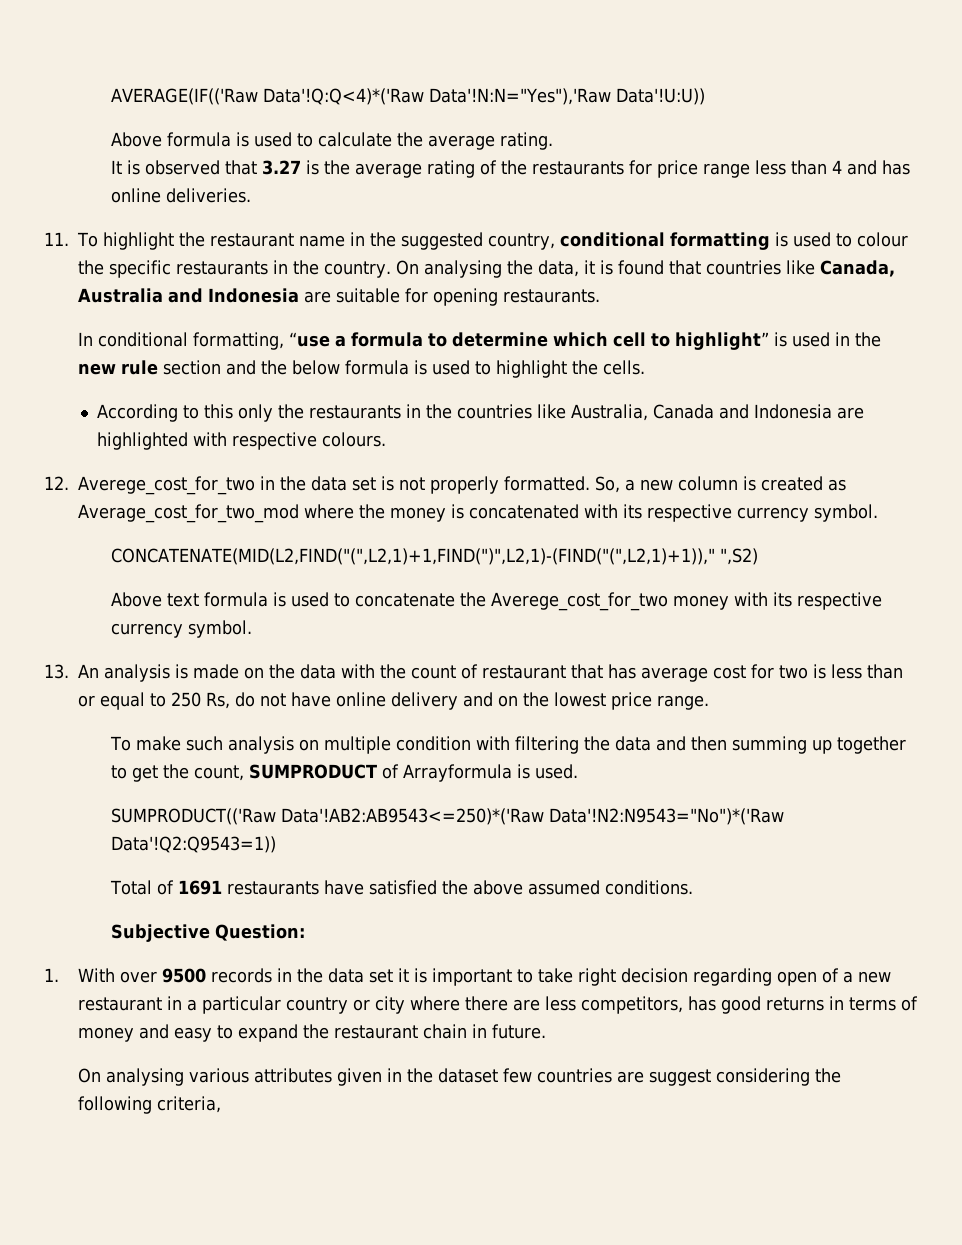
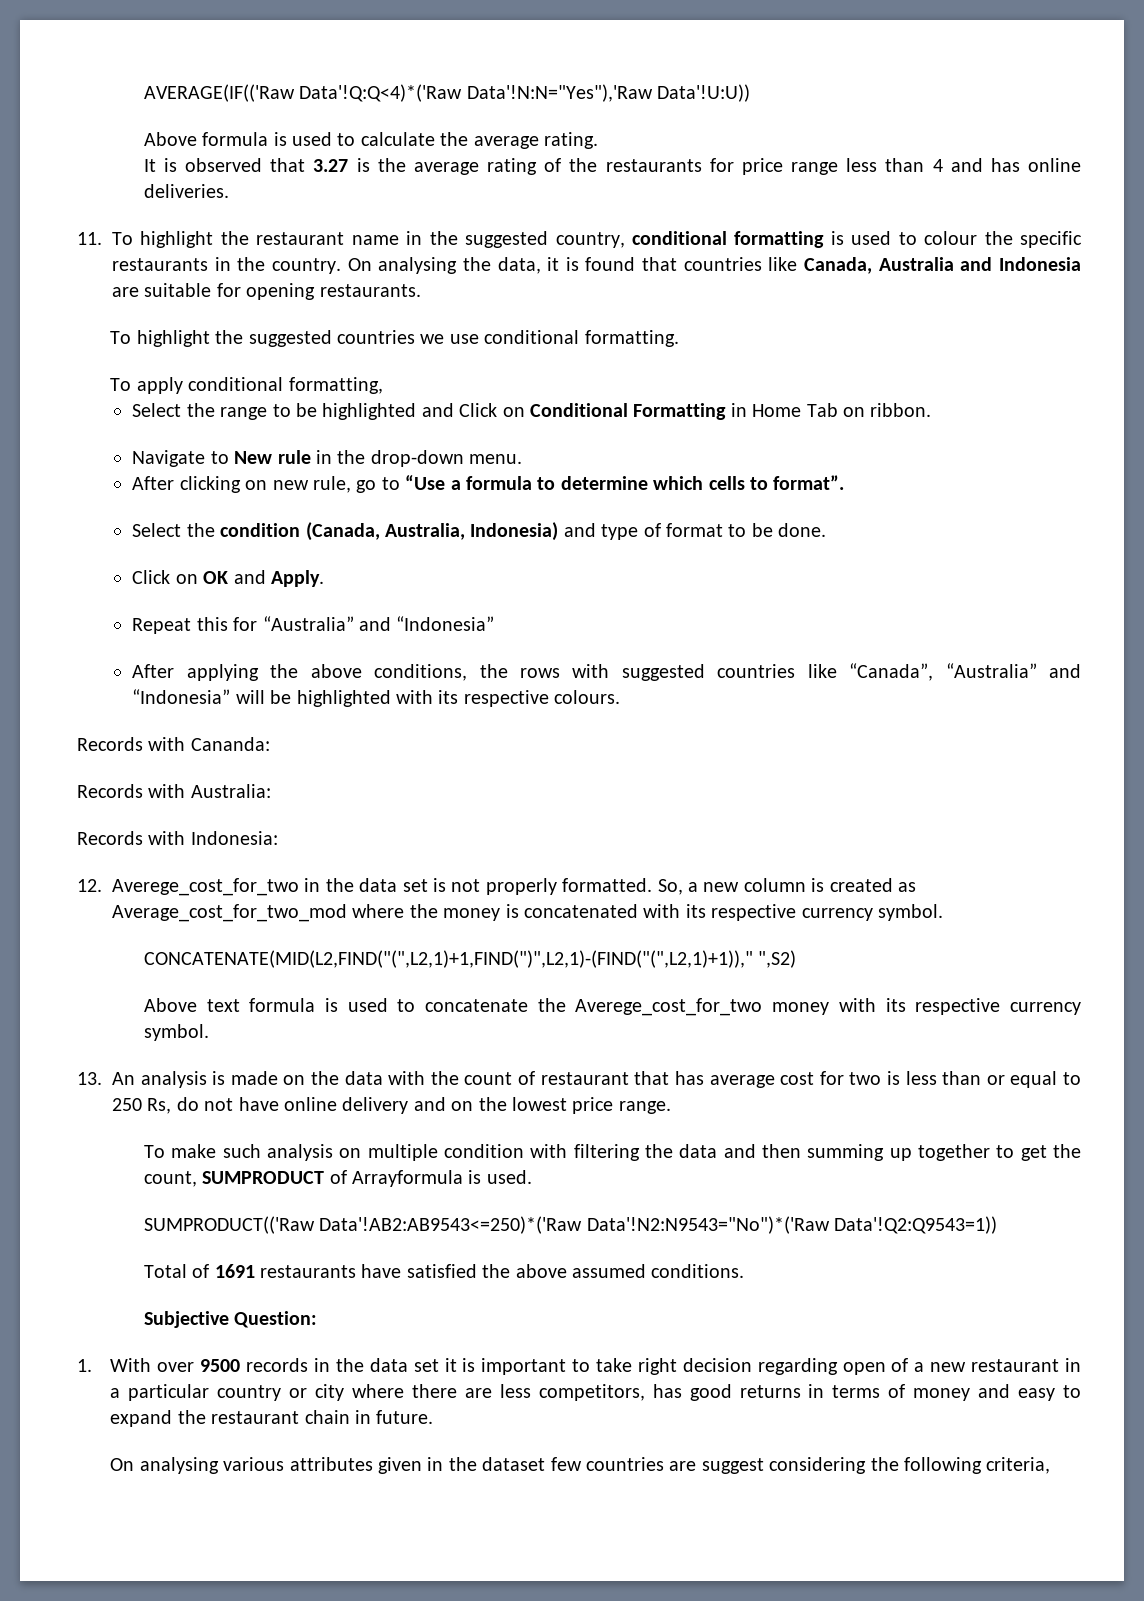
- In conditional formatting, “use a formula to determine which cell to highlight” is used in the new rule section and the below formula is used to highlight the cells.
- According to this only the restaurants in the countries like Australia, Canada and Indonesia are highlighted with respective colours.
+ To highlight the suggested countries we use conditional formatting.
+ To apply conditional formatting,
+ Select the range to be highlighted and Click on Conditional Formatting in Home Tab on ribbon.
+ Navigate to New rule in the drop-down menu.
+ After clicking on new rule, go to “Use a formula to determine which cells to format”.
+ Select the condition (Canada, Australia, Indonesia) and type of format to be done.
+ Click on OK and Apply.
+ Repeat this for “Australia” and “Indonesia”
+ After applying the above conditions, the rows with suggested countries like “Canada”, “Australia” and “Indonesia” will be highlighted with its respective colours.
+ Records with Cananda:
+ Records with Australia:
+ Records with Indonesia:

